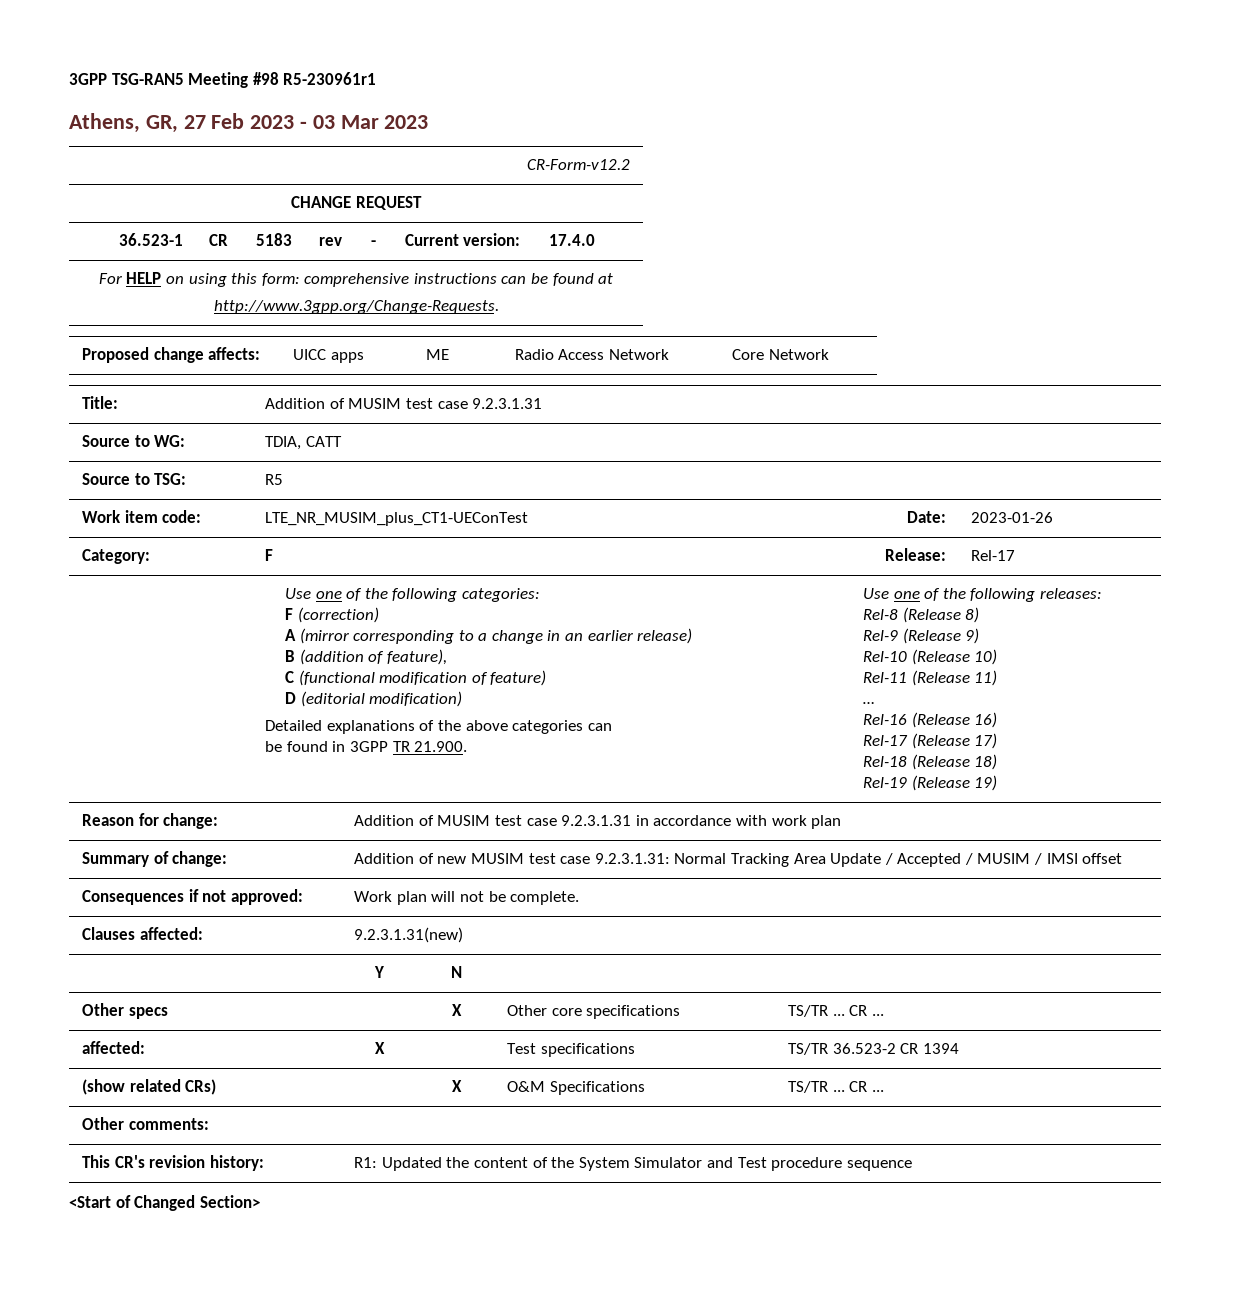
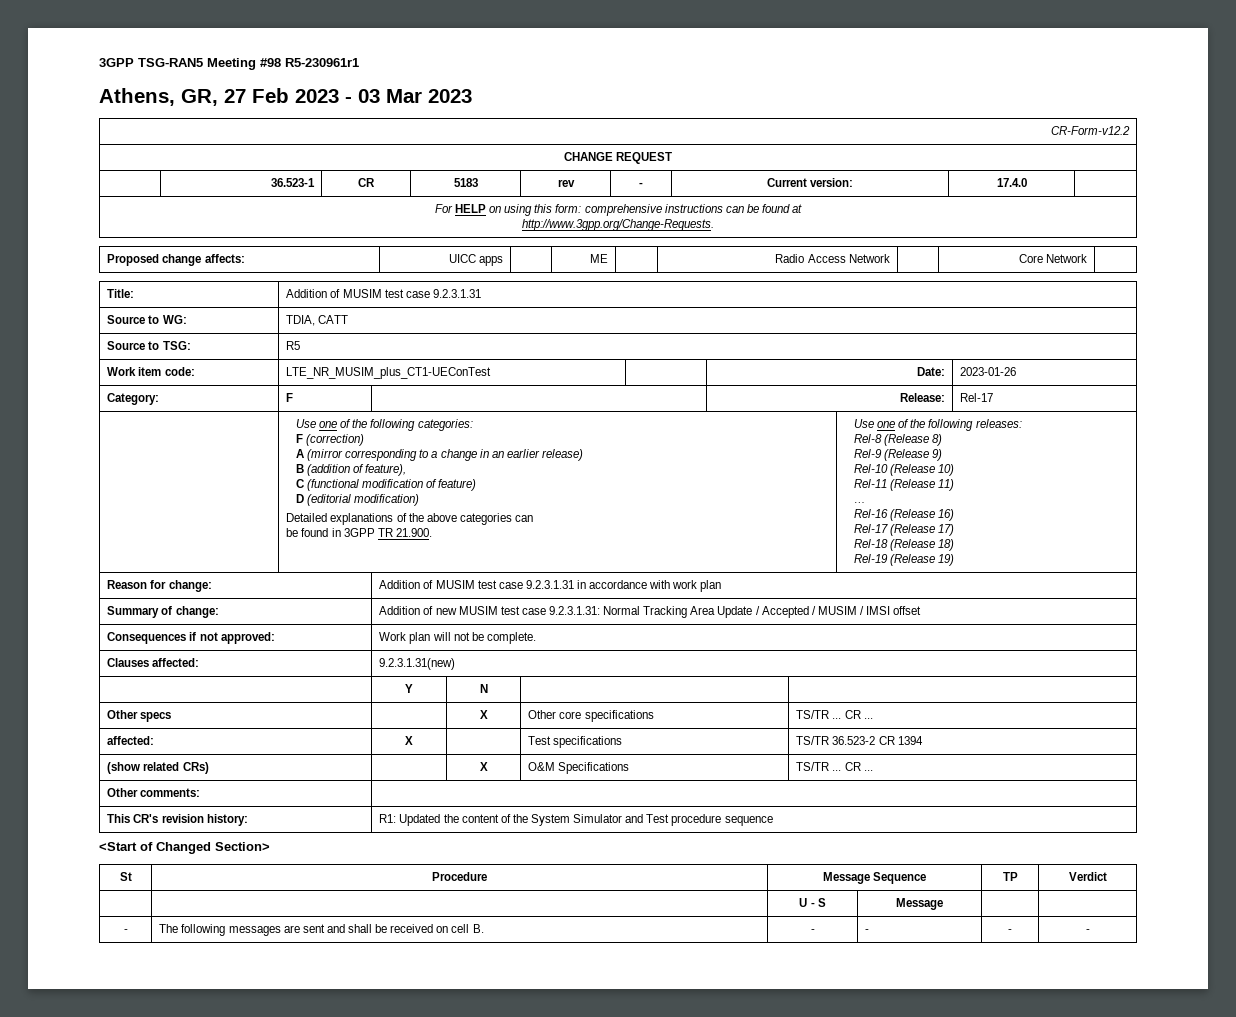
+ St | Procedure | Message Sequence | TP | Verdict
+ | | U - S | Message | |
+ - | The following messages are sent and shall be received on cell B. | - | - | - | -

